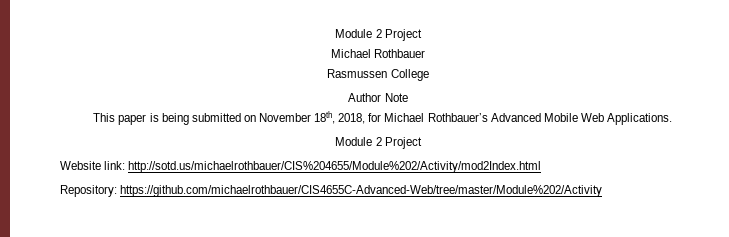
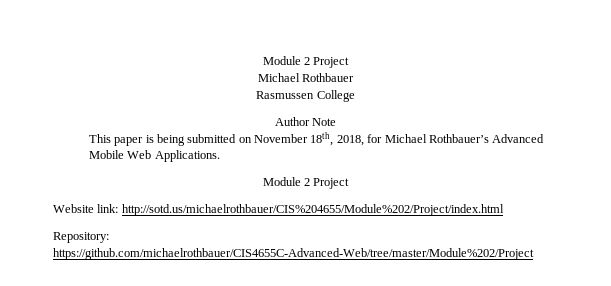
- Website link: http://sotd.us/michaelrothbauer/CIS%204655/Module%202/Activity/mod2Index.html
+ Website link: http://sotd.us/michaelrothbauer/CIS%204655/Module%202/Project/index.html
- Repository: https://github.com/michaelrothbauer/CIS4655C-Advanced-Web/tree/master/Module%202/Activity
+ Repository: https://github.com/michaelrothbauer/CIS4655C-Advanced-Web/tree/master/Module%202/Project

